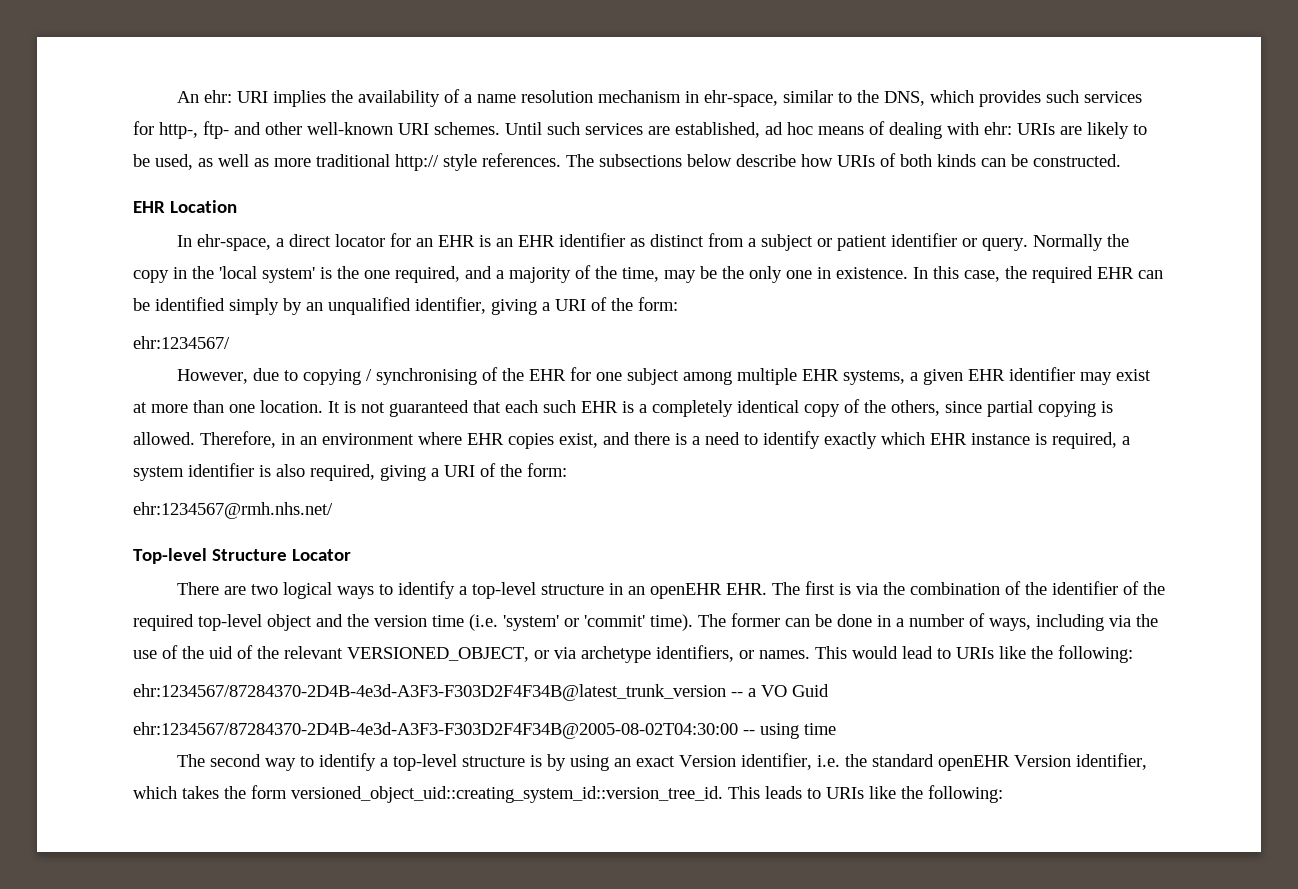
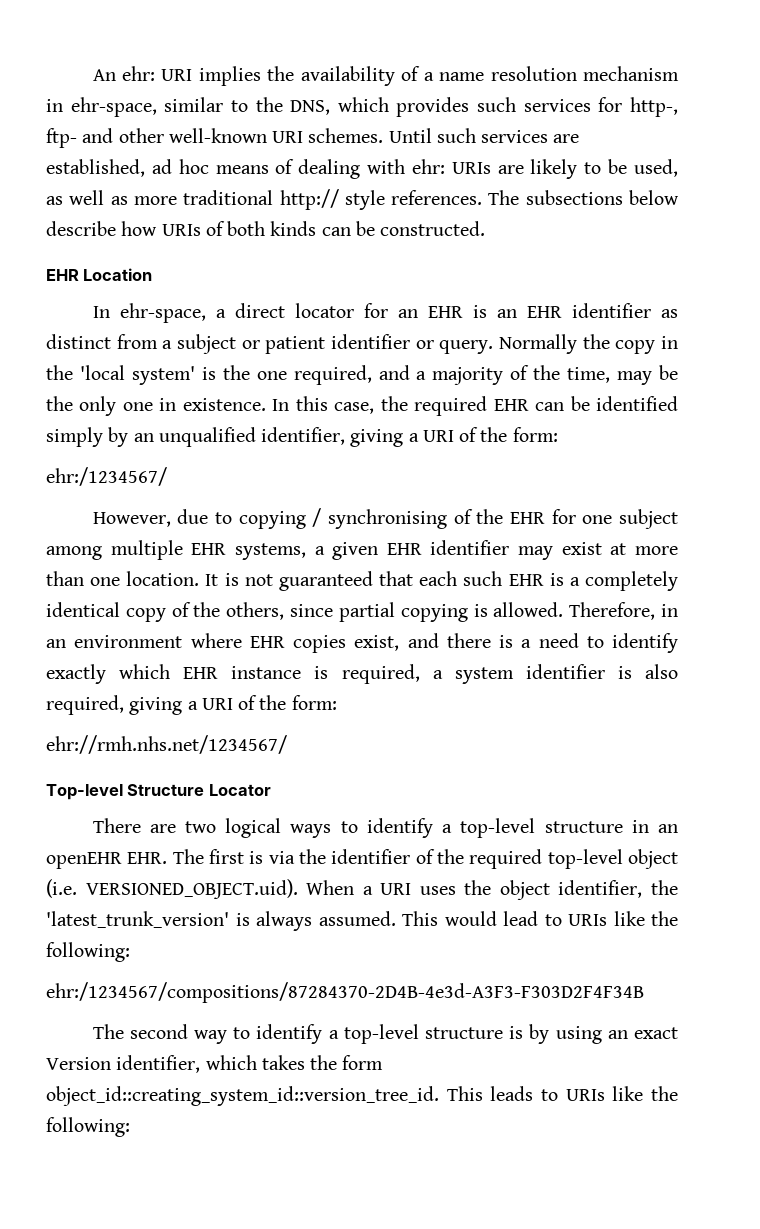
- ehr:1234567/
+ ehr:/1234567/
- ehr:1234567@rmh.nhs.net/
+ ehr://rmh.nhs.net/1234567/
- There are two logical ways to identify a top-level structure in an openEHR EHR. The first is via the combination of the identifier of the required top-level object and the version time (i.e. 'system' or 'commit' time). The former can be done in a number of ways, including via the use of the uid of the relevant VERSIONED_OBJECT, or via archetype identifiers, or names.
+ There are two logical ways to identify a top-level structure in an openEHR EHR. The first is via the identifier of the required top-level object (i.e. VERSIONED_OBJECT.uid). When a URI uses the object identifier, the 'latest_trunk_version' is always assumed.
- ehr:1234567/87284370-2D4B-4e3d-A3F3-F303D2F4F34B@latest_trunk_version -- a VO Guid
- ehr:1234567/87284370-2D4B-4e3d-A3F3-F303D2F4F34B@2005-08-02T04:30:00 -- using time
+ ehr:/1234567/compositions/87284370-2D4B-4e3d-A3F3-F303D2F4F34B
- The second way to identify a top-level structure is by using an exact Version identifier, i.e. the standard openEHR Version identifier, which takes the form versioned_object_uid::creating_system_id::version_tree_id.
+ The second way to identify a top-level structure is by using an exact Version identifier, which takes the form object_id::creating_system_id::version_tree_id.

